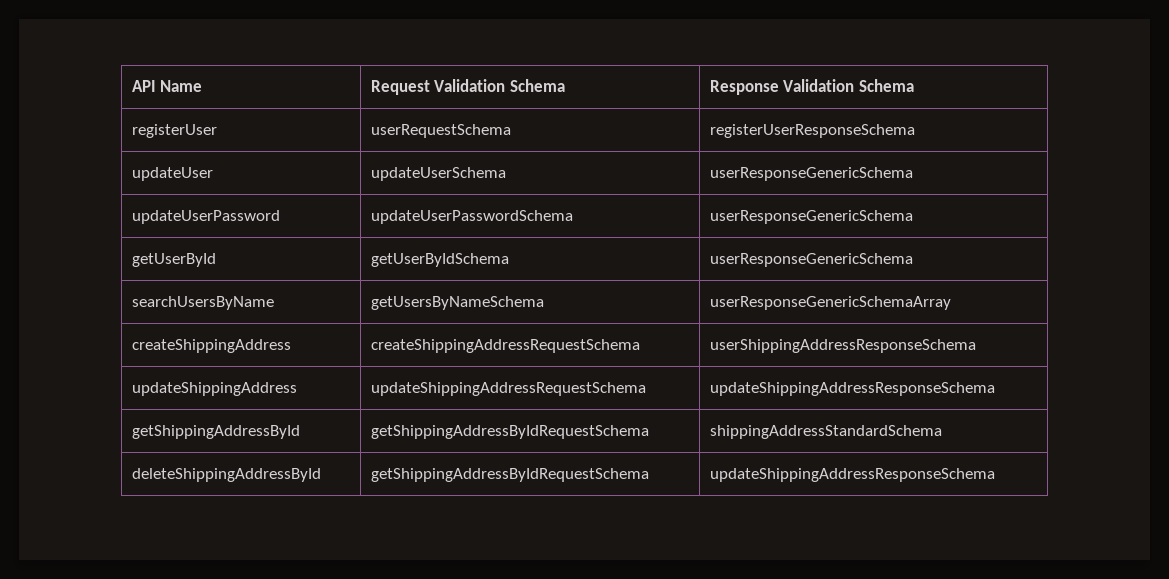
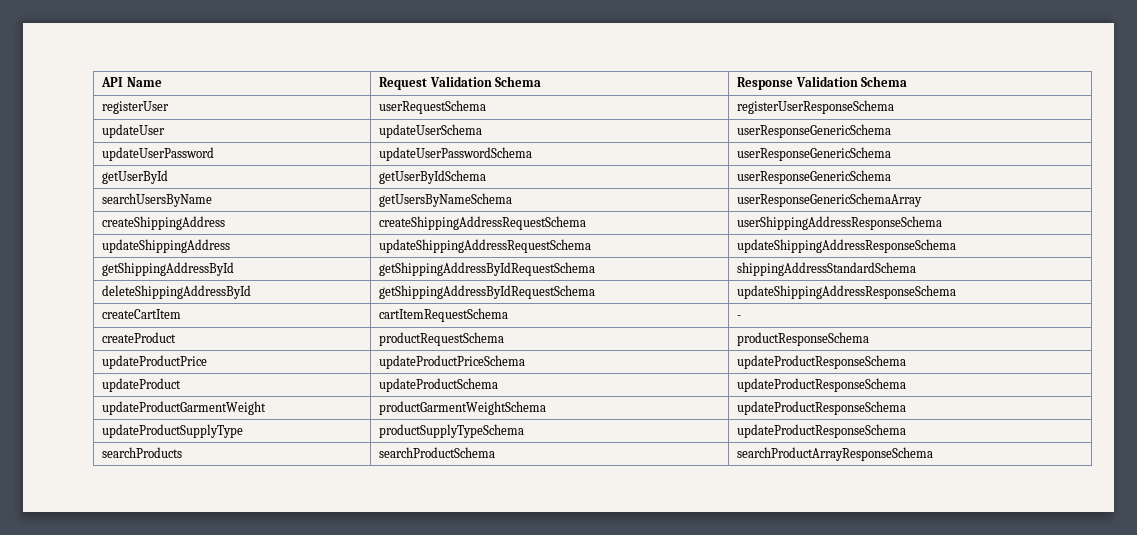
+ createCartItem | cartItemRequestSchema | -
+ createProduct | productRequestSchema | productResponseSchema
+ updateProductPrice | updateProductPriceSchema | updateProductResponseSchema
+ updateProduct | updateProductSchema | updateProductResponseSchema
+ updateProductGarmentWeight | productGarmentWeightSchema | updateProductResponseSchema
+ updateProductSupplyType | productSupplyTypeSchema | updateProductResponseSchema
+ searchProducts | searchProductSchema | searchProductArrayResponseSchema

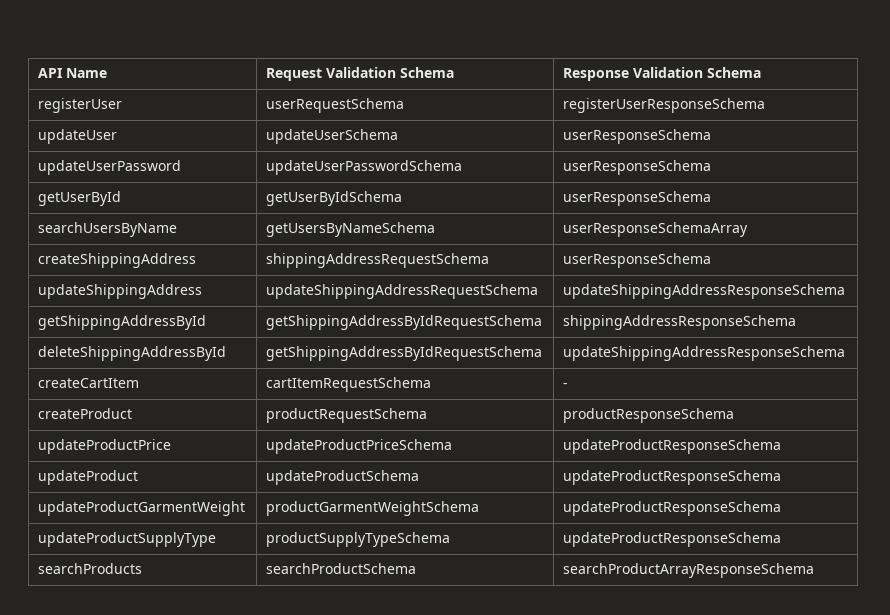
- updateUser | updateUserSchema | userResponseGenericSchema
+ updateUser | updateUserSchema | userResponseSchema
- updateUserPassword | updateUserPasswordSchema | userResponseGenericSchema
+ updateUserPassword | updateUserPasswordSchema | userResponseSchema
- getUserById | getUserByIdSchema | userResponseGenericSchema
+ getUserById | getUserByIdSchema | userResponseSchema
- searchUsersByName | getUsersByNameSchema | userResponseGenericSchemaArray
+ searchUsersByName | getUsersByNameSchema | userResponseSchemaArray
- createShippingAddress | createShippingAddressRequestSchema | userShippingAddressResponseSchema
+ createShippingAddress | shippingAddressRequestSchema | userResponseSchema
- getShippingAddressById | getShippingAddressByIdRequestSchema | shippingAddressStandardSchema
+ getShippingAddressById | getShippingAddressByIdRequestSchema | shippingAddressResponseSchema

